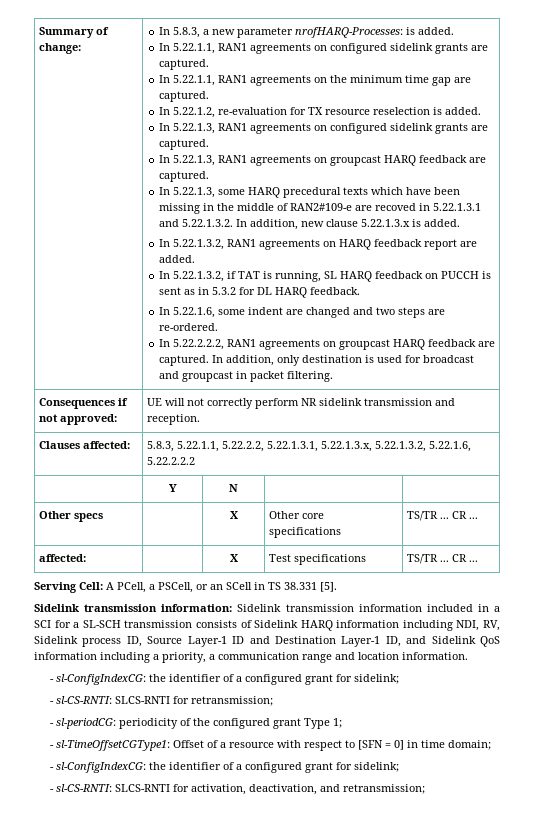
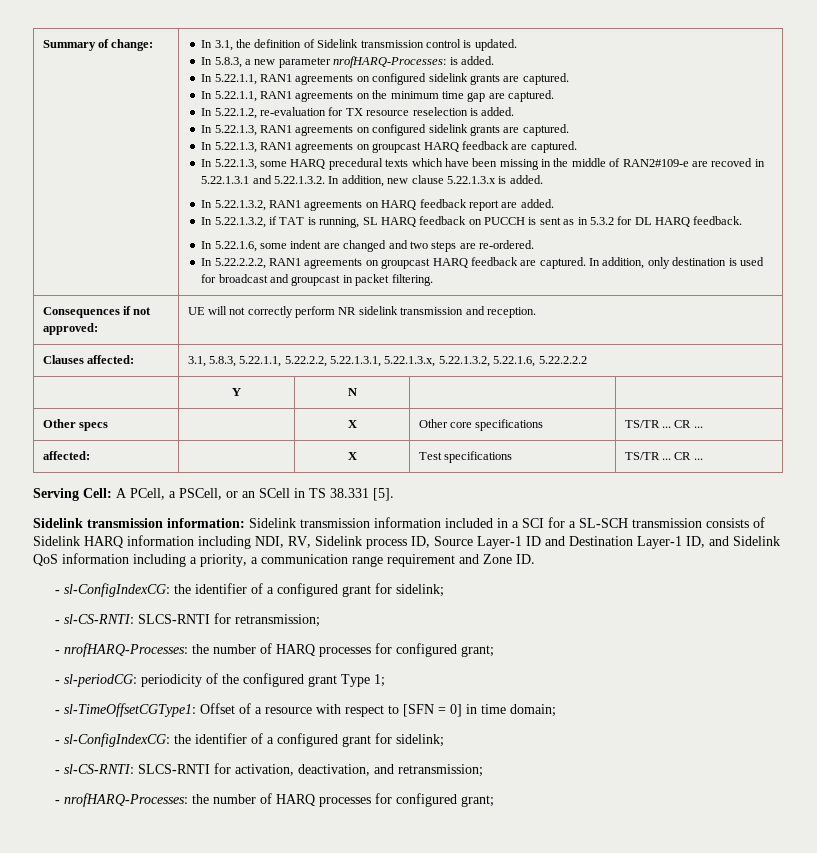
+ In 3.1, the definition of Sidelink transmission control is updated.
- Clauses affected: | 5.8.3, 5.22.1.1, 5.22.2.2, 5.22.1.3.1, 5.22.1.3.x, 5.22.1.3.2, 5.22.1.6, 5.22.2.2.2
+ Clauses affected: | 3.1, 5.8.3, 5.22.1.1, 5.22.2.2, 5.22.1.3.1, 5.22.1.3.x, 5.22.1.3.2, 5.22.1.6, 5.22.2.2.2
- Sidelink transmission information: Sidelink transmission information included in a SCI for a SL-SCH transmission consists of Sidelink HARQ information including NDI, RV, Sidelink process ID, Source Layer-1 ID and Destination Layer-1 ID, and Sidelink QoS information including a priority, a communication range and location information.
+ Sidelink transmission information: Sidelink transmission information included in a SCI for a SL-SCH transmission consists of Sidelink HARQ information including NDI, RV, Sidelink process ID, Source Layer-1 ID and Destination Layer-1 ID, and Sidelink QoS information including a priority, a communication range requirement and Zone ID.
  - sl-CS-RNTI: SLCS-RNTI for retransmission;
+ - nrofHARQ-Processes: the number of HARQ processes for configured grant;
  - sl-CS-RNTI: SLCS-RNTI for activation, deactivation, and retransmission;
+ - nrofHARQ-Processes: the number of HARQ processes for configured grant;

